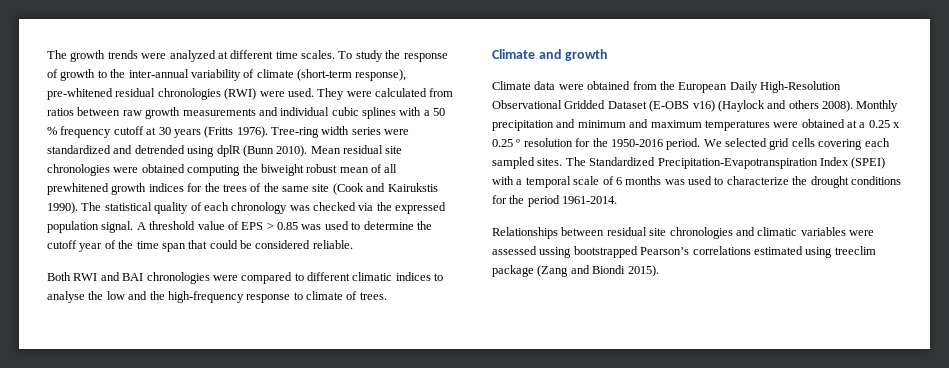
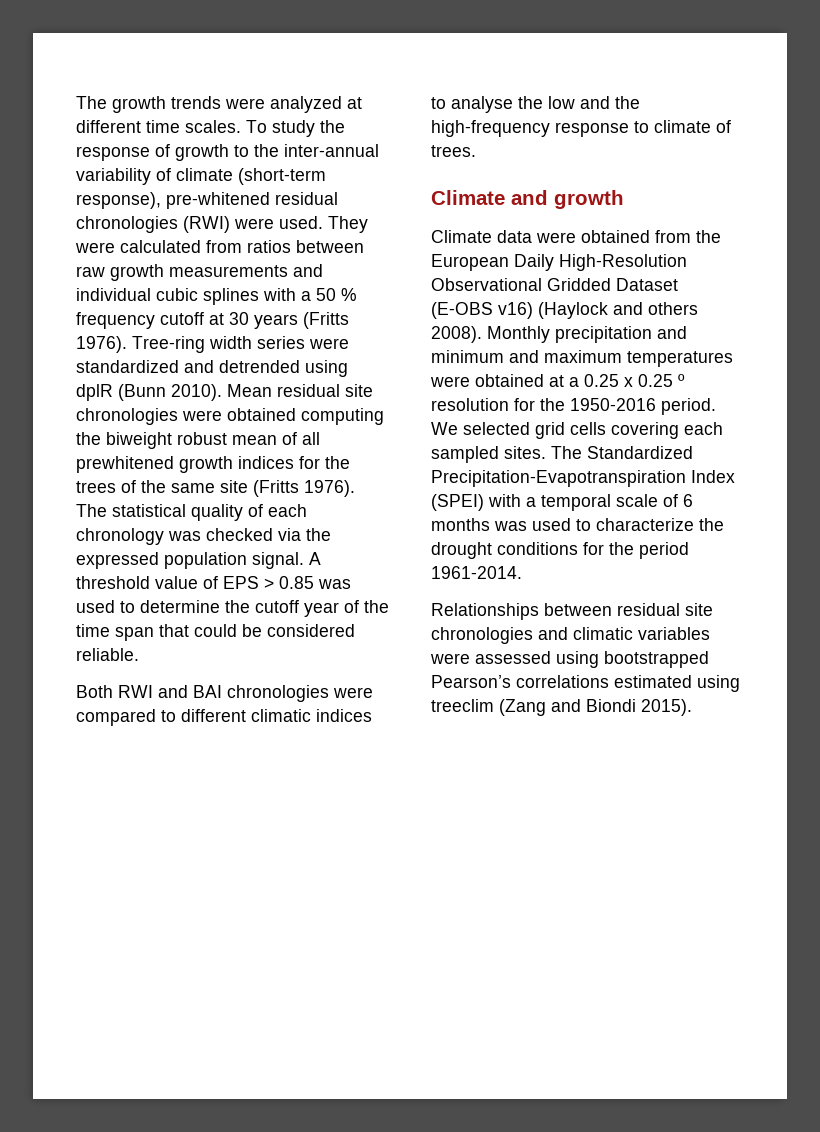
- Mean residual site chronologies were obtained computing the biweight robust mean of all prewhitened growth indices for the trees of the same site (Cook and Kairukstis 1990).
+ Mean residual site chronologies were obtained computing the biweight robust mean of all prewhitened growth indices for the trees of the same site (Fritts 1976).
- Relationships between residual site chronologies and climatic variables were assessed ussing bootstrapped Pearson’s correlations estimated using treeclim package (Zang and Biondi 2015).
+ Relationships between residual site chronologies and climatic variables were assessed using bootstrapped Pearson’s correlations estimated using treeclim (Zang and Biondi 2015).

